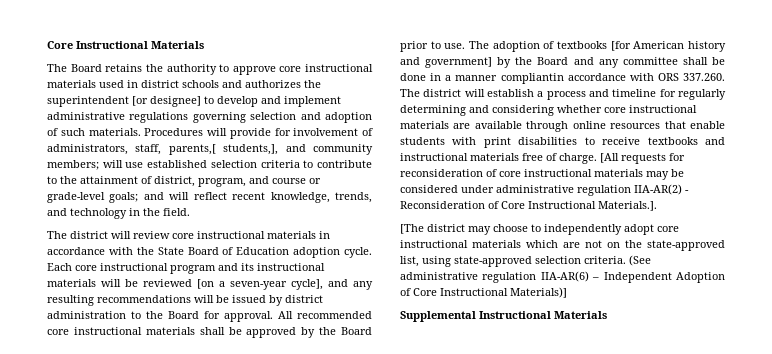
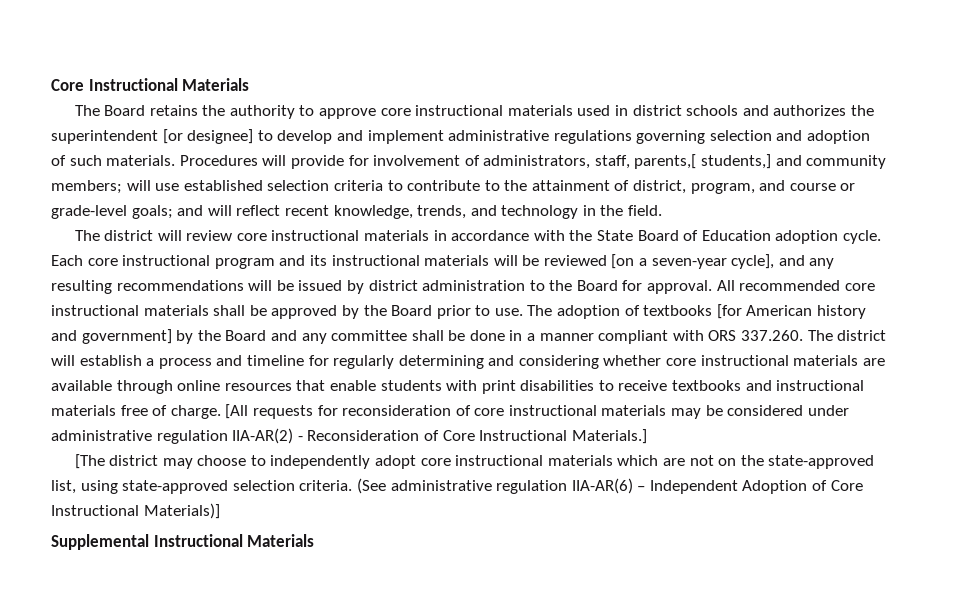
- Procedures will provide for involvement of administrators, staff, parents,[ students,], and community members; will use established selection criteria to contribute to the attainment of district, program, and course or grade-level goals; and will reflect recent knowledge, trends, and technology in the field.
+ Procedures will provide for involvement of administrators, staff, parents,[ students,] and community members; will use established selection criteria to contribute to the attainment of district, program, and course or grade-level goals; and will reflect recent knowledge, trends, and technology in the field.
- The adoption of textbooks [for American history and government] by the Board and any committee shall be done in a manner compliantin accordance with ORS 337.260. The district will establish a process and timeline for regularly determining and considering whether core instructional materials are available through online resources that enable students with print disabilities to receive textbooks and instructional materials free of charge.
+ The adoption of textbooks [for American history and government] by the Board and any committee shall be done in a manner compliant with ORS 337.260. The district will establish a process and timeline for regularly determining and considering whether core instructional materials are available through online resources that enable students with print disabilities to receive textbooks and instructional materials free of charge.
- [All requests for reconsideration of core instructional materials may be considered under administrative regulation IIA-AR(2) - Reconsideration of Core Instructional Materials.].
+ [All requests for reconsideration of core instructional materials may be considered under administrative regulation IIA-AR(2) - Reconsideration of Core Instructional Materials.]

